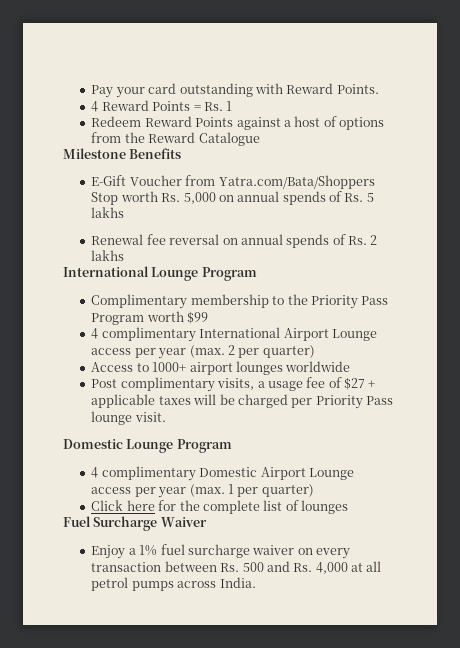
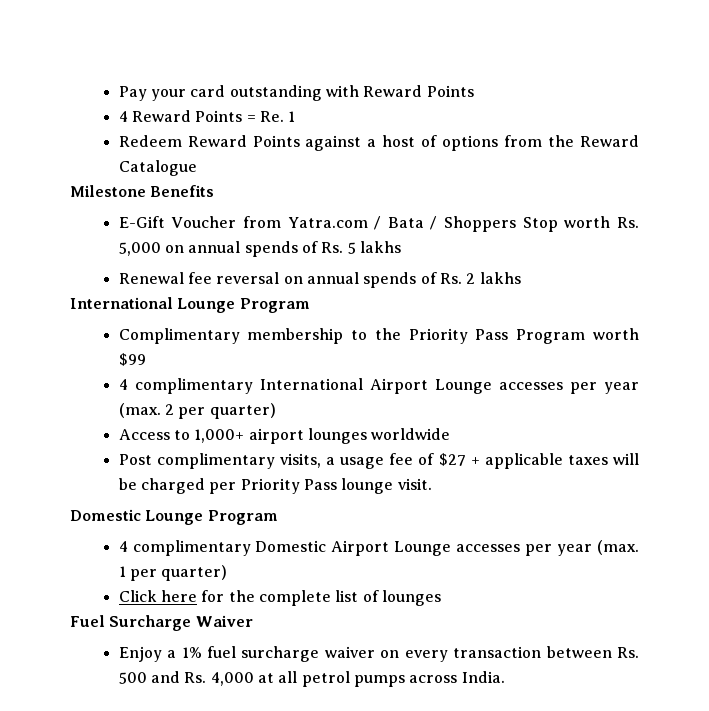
- Pay your card outstanding with Reward Points.
+ Pay your card outstanding with Reward Points
- 4 Reward Points = Rs. 1
+ 4 Reward Points = Re. 1
- E-Gift Voucher from Yatra.com/Bata/Shoppers Stop worth Rs. 5,000 on annual spends of Rs. 5 lakhs
+ E-Gift Voucher from Yatra.com / Bata / Shoppers Stop worth Rs. 5,000 on annual spends of Rs. 5 lakhs
- 4 complimentary International Airport Lounge access per year (max. 2 per quarter)
+ 4 complimentary International Airport Lounge accesses per year (max. 2 per quarter)
- Access to 1000+ airport lounges worldwide
+ Access to 1,000+ airport lounges worldwide
- 4 complimentary Domestic Airport Lounge access per year (max. 1 per quarter)
+ 4 complimentary Domestic Airport Lounge accesses per year (max. 1 per quarter)

